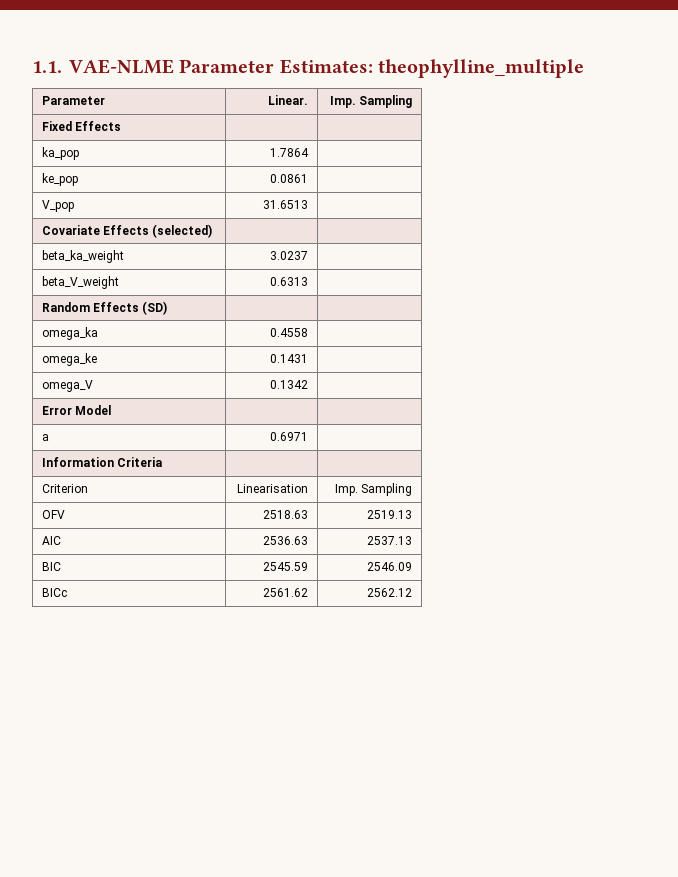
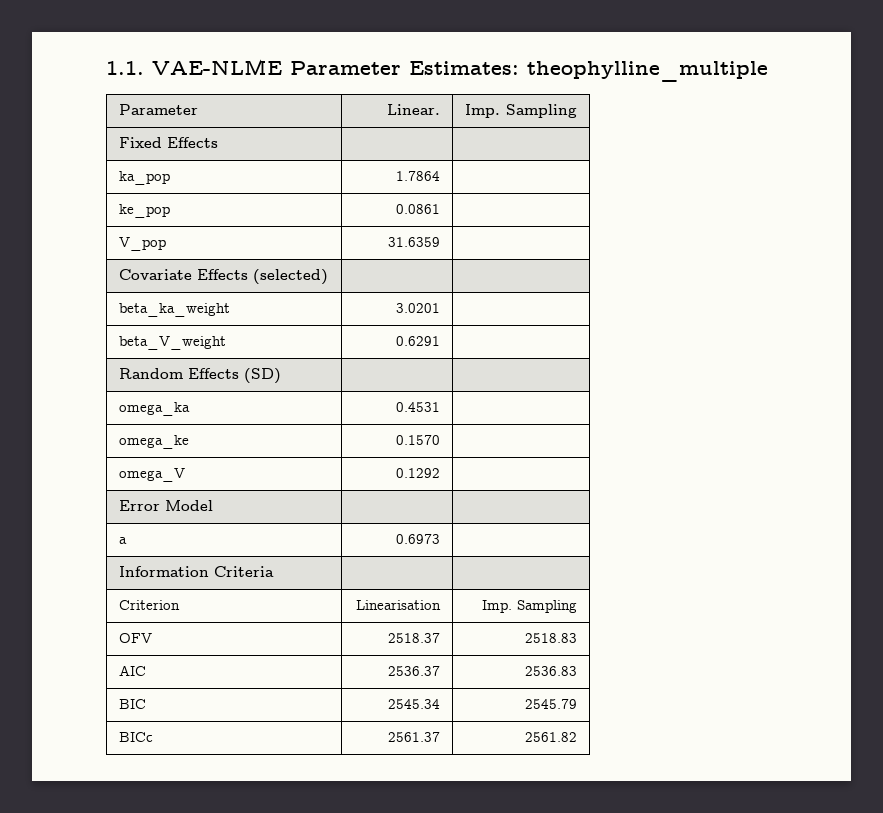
- V_pop | 31.6513 |
+ V_pop | 31.6359 |
- beta_ka_weight | 3.0237 |
+ beta_ka_weight | 3.0201 |
- beta_V_weight | 0.6313 |
+ beta_V_weight | 0.6291 |
- omega_ka | 0.4558 |
+ omega_ka | 0.4531 |
- omega_ke | 0.1431 |
+ omega_ke | 0.1570 |
- omega_V | 0.1342 |
+ omega_V | 0.1292 |
- a | 0.6971 |
+ a | 0.6973 |
- OFV | 2518.63 | 2519.13
+ OFV | 2518.37 | 2518.83
- AIC | 2536.63 | 2537.13
+ AIC | 2536.37 | 2536.83
- BIC | 2545.59 | 2546.09
+ BIC | 2545.34 | 2545.79
- BICc | 2561.62 | 2562.12
+ BICc | 2561.37 | 2561.82

